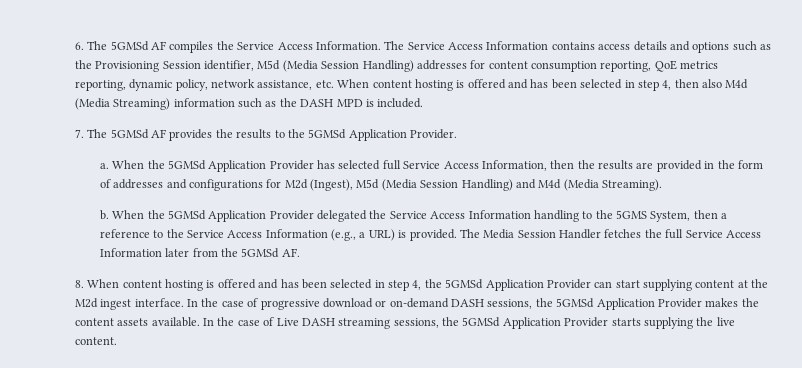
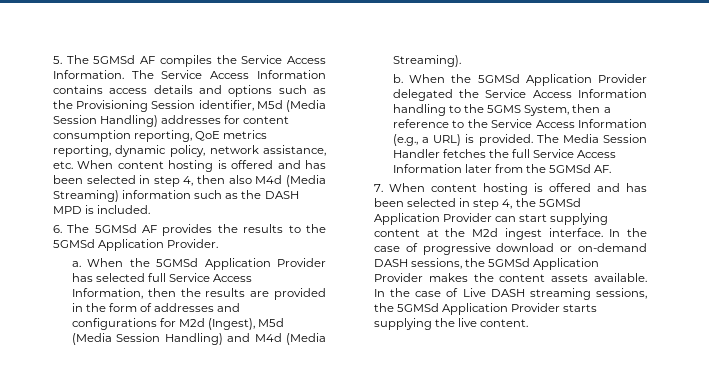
- 6. The 5GMSd AF compiles the Service Access Information.
+ 5. The 5GMSd AF compiles the Service Access Information.
- 7. The 5GMSd AF provides the results to the 5GMSd Application Provider.
+ 6. The 5GMSd AF provides the results to the 5GMSd Application Provider.
- 8. When content hosting is offered and has been selected in step 4, the 5GMSd Application Provider can start supplying content at the M2d ingest interface.
+ 7. When content hosting is offered and has been selected in step 4, the 5GMSd Application Provider can start supplying content at the M2d ingest interface.

